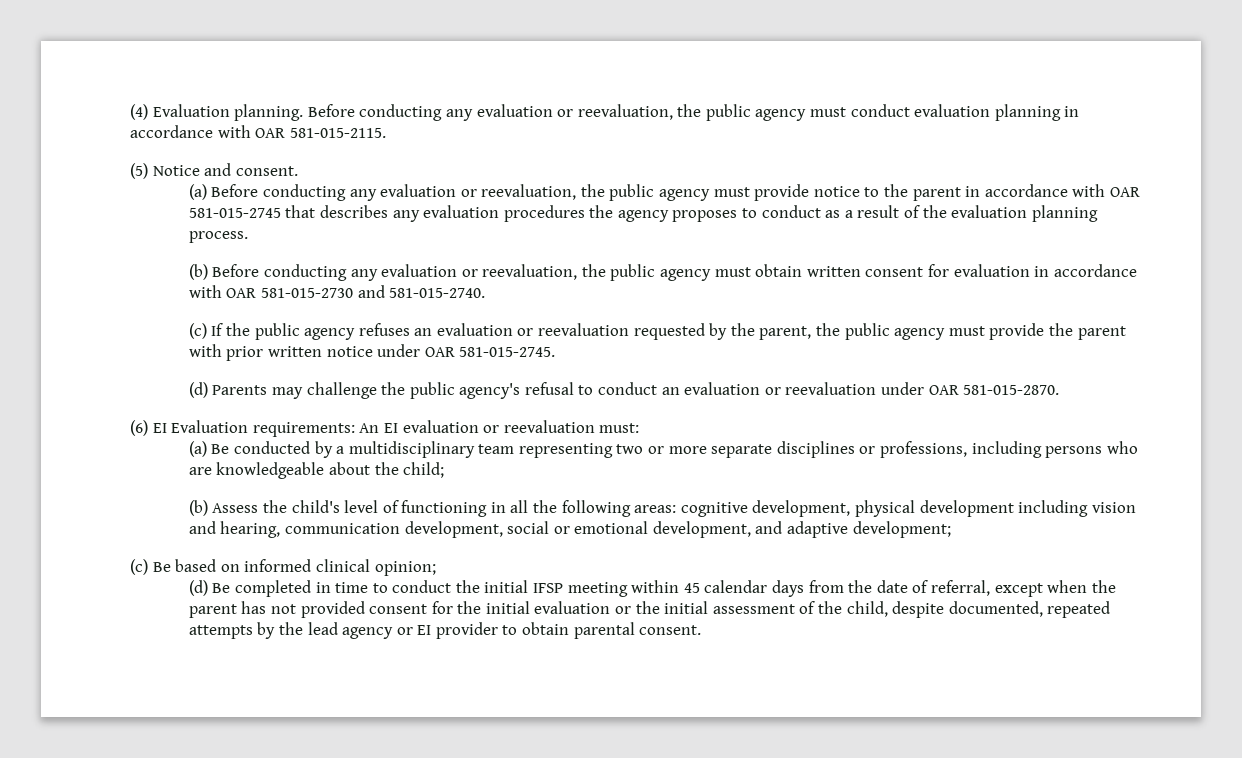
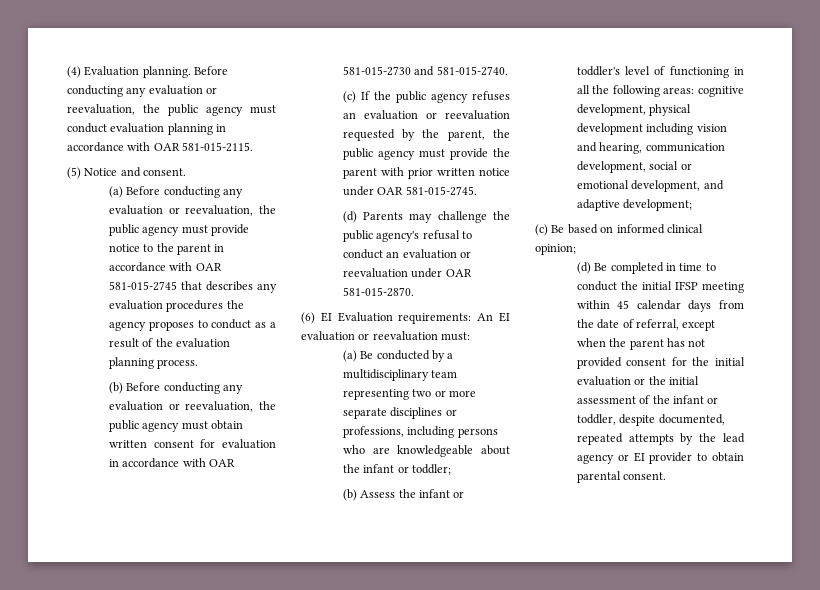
- (a) Be conducted by a multidisciplinary team representing two or more separate disciplines or professions, including persons who are knowledgeable about the child;
+ (a) Be conducted by a multidisciplinary team representing two or more separate disciplines or professions, including persons who are knowledgeable about the infant or toddler;
- (b) Assess the child's level of functioning in all the following areas: cognitive development, physical development including vision and hearing, communication development, social or emotional development, and adaptive development;
+ (b) Assess the infant or toddler's level of functioning in all the following areas: cognitive development, physical development including vision and hearing, communication development, social or emotional development, and adaptive development;
- (d) Be completed in time to conduct the initial IFSP meeting within 45 calendar days from the date of referral, except when the parent has not provided consent for the initial evaluation or the initial assessment of the child, despite documented, repeated attempts by the lead agency or EI provider to obtain parental consent.
+ (d) Be completed in time to conduct the initial IFSP meeting within 45 calendar days from the date of referral, except when the parent has not provided consent for the initial evaluation or the initial assessment of the infant or toddler, despite documented, repeated attempts by the lead agency or EI provider to obtain parental consent.

